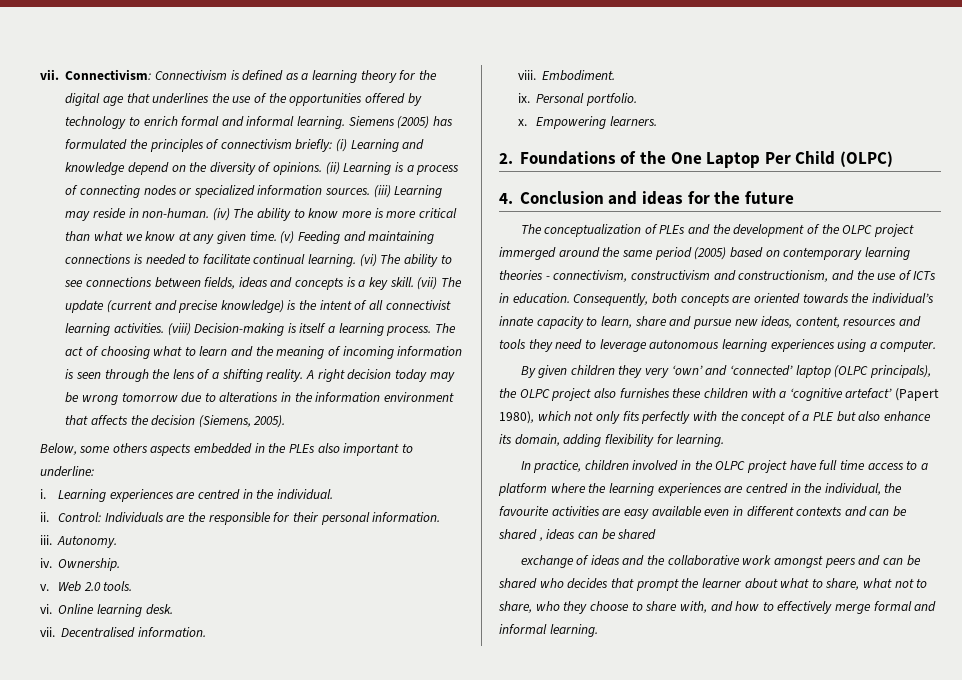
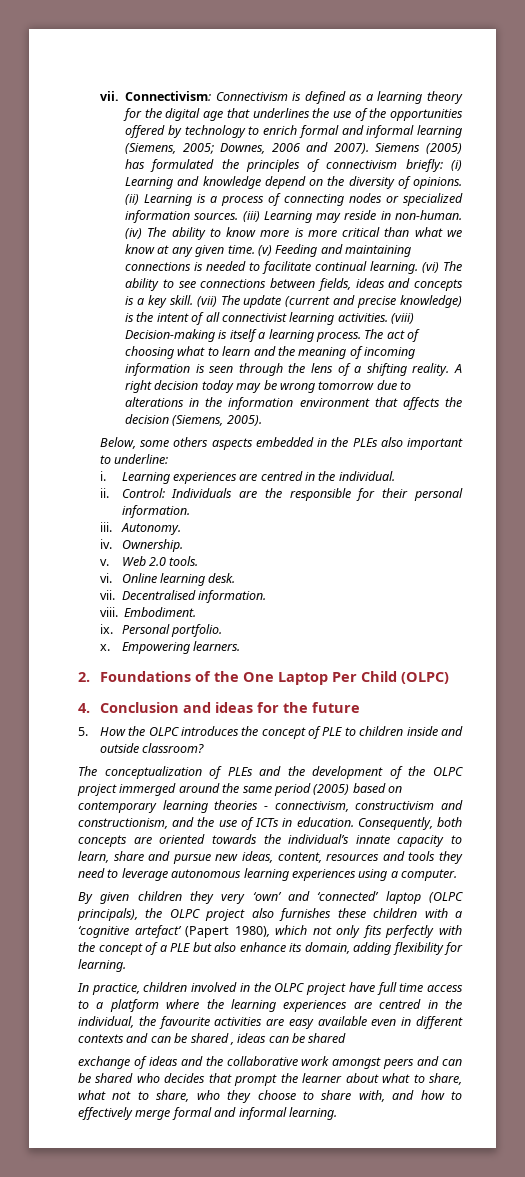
- Connectivism: Connectivism is defined as a learning theory for the digital age that underlines the use of the opportunities offered by technology to enrich formal and informal learning.
+ Connectivism: Connectivism is defined as a learning theory for the digital age that underlines the use of the opportunities offered by technology to enrich formal and informal learning (Siemens, 2005; Downes, 2006 and 2007).
+ 5. How the OLPC introduces the concept of PLE to children inside and outside classroom?

